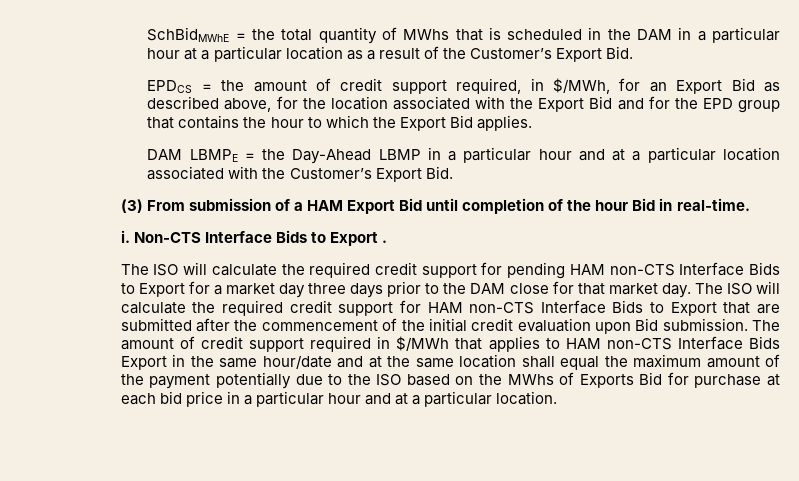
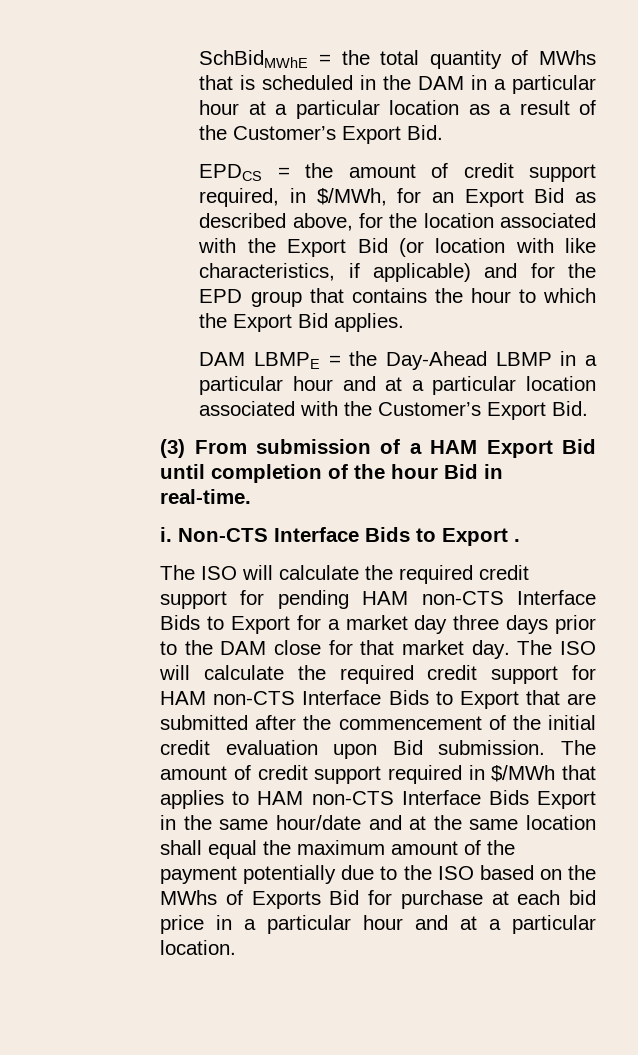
- EPDCS = the amount of credit support required, in $/MWh, for an Export Bid as described above, for the location associated with the Export Bid and for the EPD group that contains the hour to which the Export Bid applies.
+ EPDCS = the amount of credit support required, in $/MWh, for an Export Bid as described above, for the location associated with the Export Bid (or location with like characteristics, if applicable) and for the EPD group that contains the hour to which the Export Bid applies.

